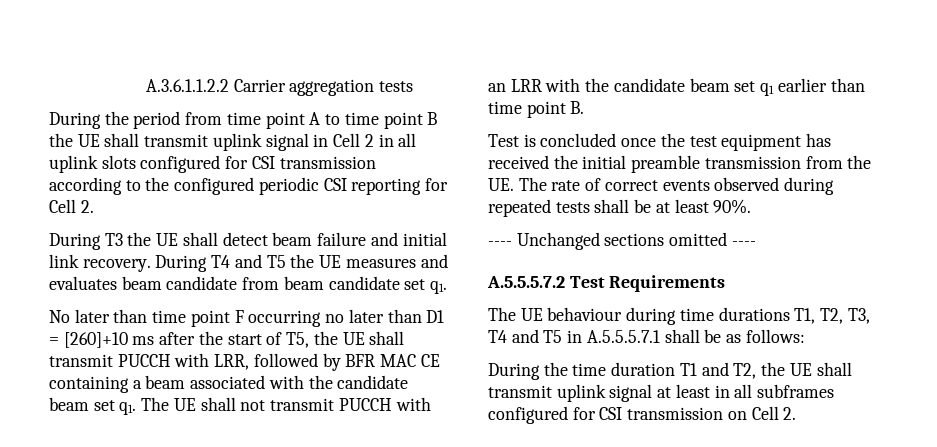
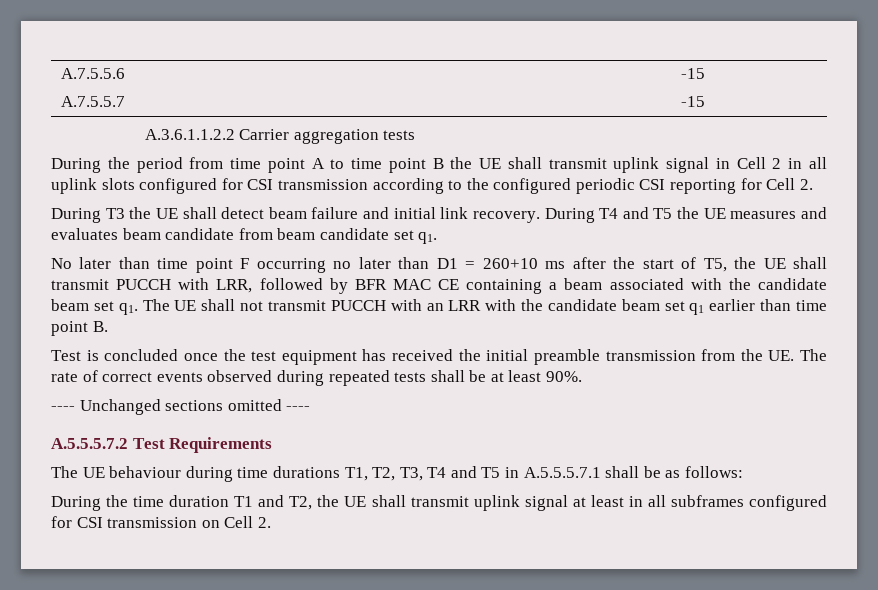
+ A.7.5.5.6 | -15
+ A.7.5.5.7 | -15
- No later than time point F occurring no later than D1 = [260]+10 ms after the start of T5, the UE shall transmit PUCCH with LRR, followed by BFR MAC CE containing a beam associated with the candidate beam set q1.
+ No later than time point F occurring no later than D1 = 260+10 ms after the start of T5, the UE shall transmit PUCCH with LRR, followed by BFR MAC CE containing a beam associated with the candidate beam set q1.

